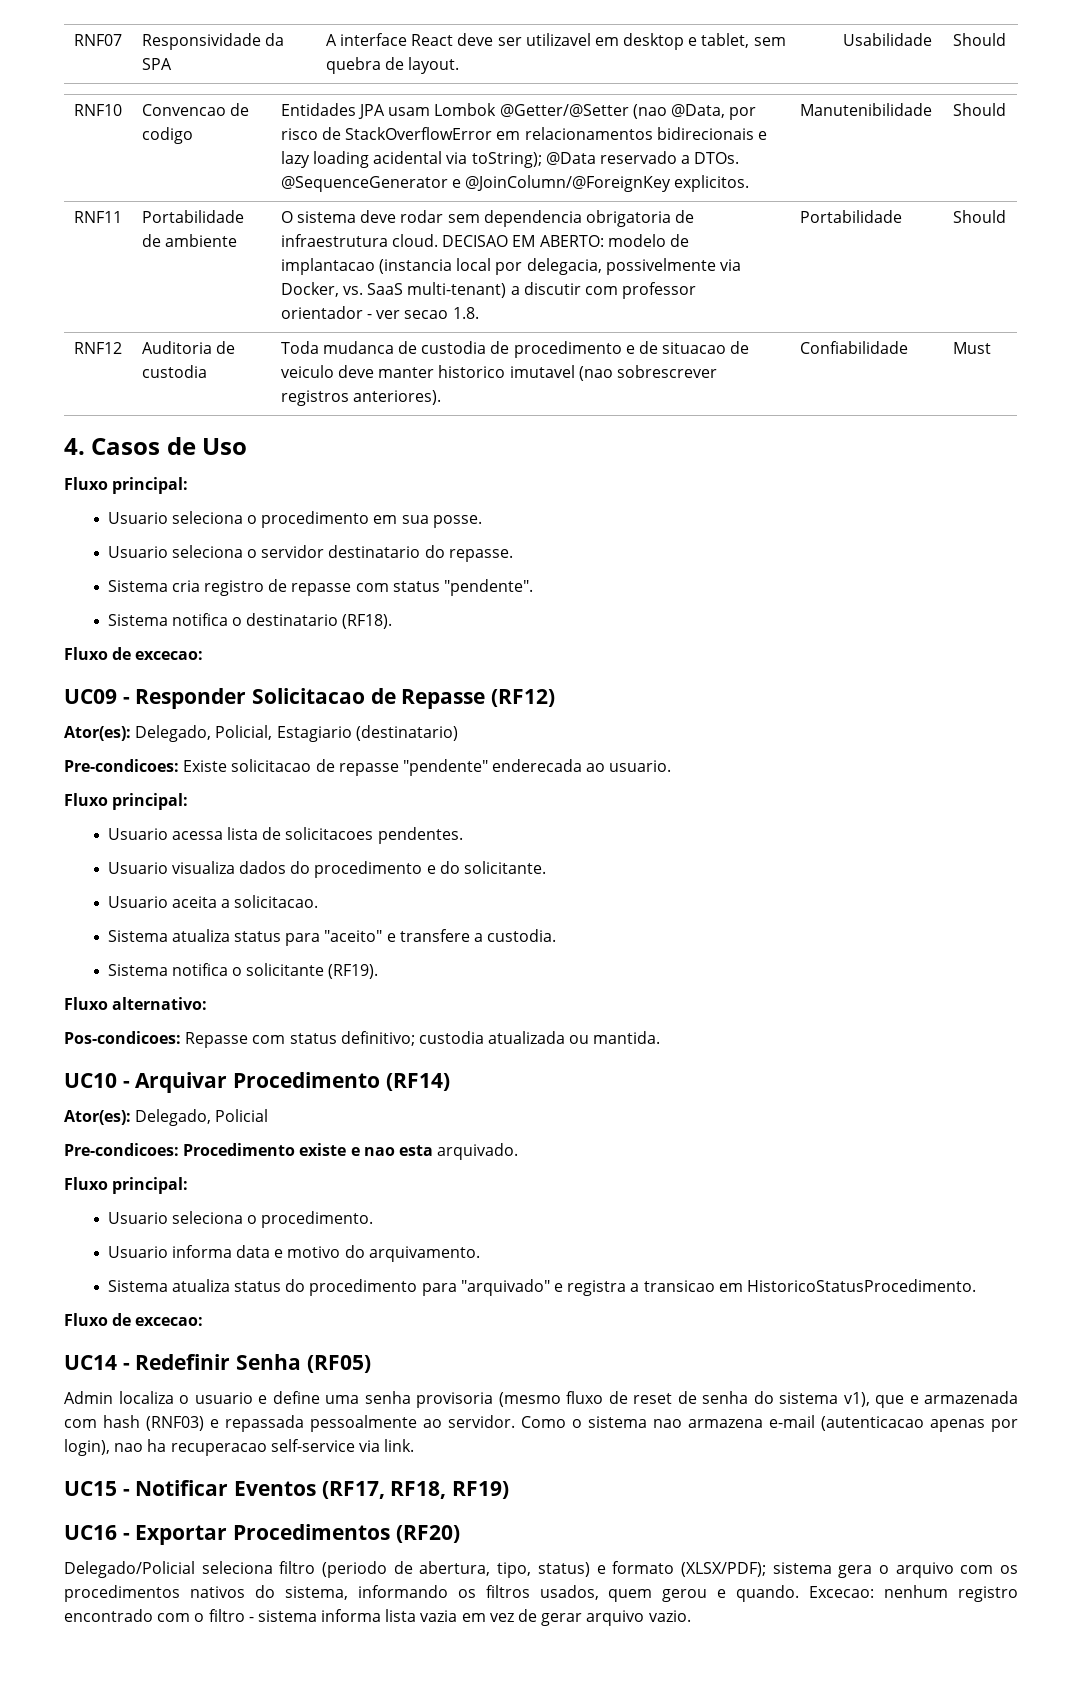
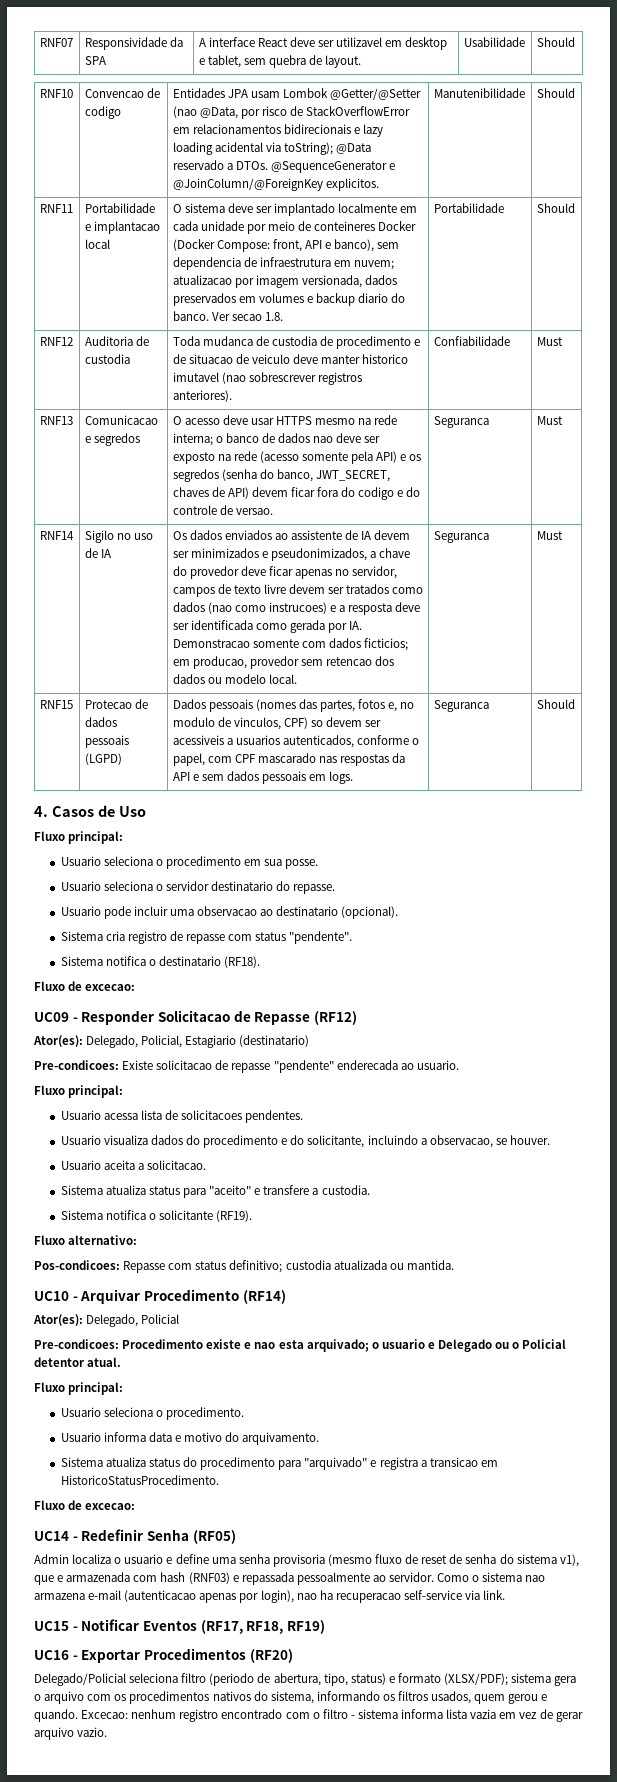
- Portabilidade de ambiente
+ Portabilidade e implantacao local
- O sistema deve rodar sem dependencia obrigatoria de infraestrutura cloud. DECISAO EM ABERTO: modelo de implantacao (instancia local por delegacia, possivelmente via Docker, vs. SaaS multi-tenant) a discutir com professor orientador - ver secao 1.8.
+ O sistema deve ser implantado localmente em cada unidade por meio de conteineres Docker (Docker Compose: front, API e banco), sem dependencia de infraestrutura em nuvem; atualizacao por imagem versionada, dados preservados em volumes e backup diario do banco. Ver secao 1.8.
+ RNF13 | Comunicacao e segredos | O acesso deve usar HTTPS mesmo na rede interna; o banco de dados nao deve ser exposto na rede (acesso somente pela API) e os segredos (senha do banco, JWT_SECRET, chaves de API) devem ficar fora do codigo e do controle de versao. | Seguranca | Must
+ RNF14 | Sigilo no uso de IA | Os dados enviados ao assistente de IA devem ser minimizados e pseudonimizados, a chave do provedor deve ficar apenas no servidor, campos de texto livre devem ser tratados como dados (nao como instrucoes) e a resposta deve ser identificada como gerada por IA. Demonstracao somente com dados ficticios; em producao, provedor sem retencao dos dados ou modelo local. | Seguranca | Must
+ RNF15 | Protecao de dados pessoais (LGPD) | Dados pessoais (nomes das partes, fotos e, no modulo de vinculos, CPF) so devem ser acessiveis a usuarios autenticados, conforme o papel, com CPF mascarado nas respostas da API e sem dados pessoais em logs. | Seguranca | Should
+ Usuario pode incluir uma observacao ao destinatario (opcional).
- Usuario visualiza dados do procedimento e do solicitante.
+ Usuario visualiza dados do procedimento e do solicitante, incluindo a observacao, se houver.
- Pre-condicoes: Procedimento existe e nao esta arquivado.
+ Pre-condicoes: Procedimento existe e nao esta arquivado; o usuario e Delegado ou o Policial detentor atual.

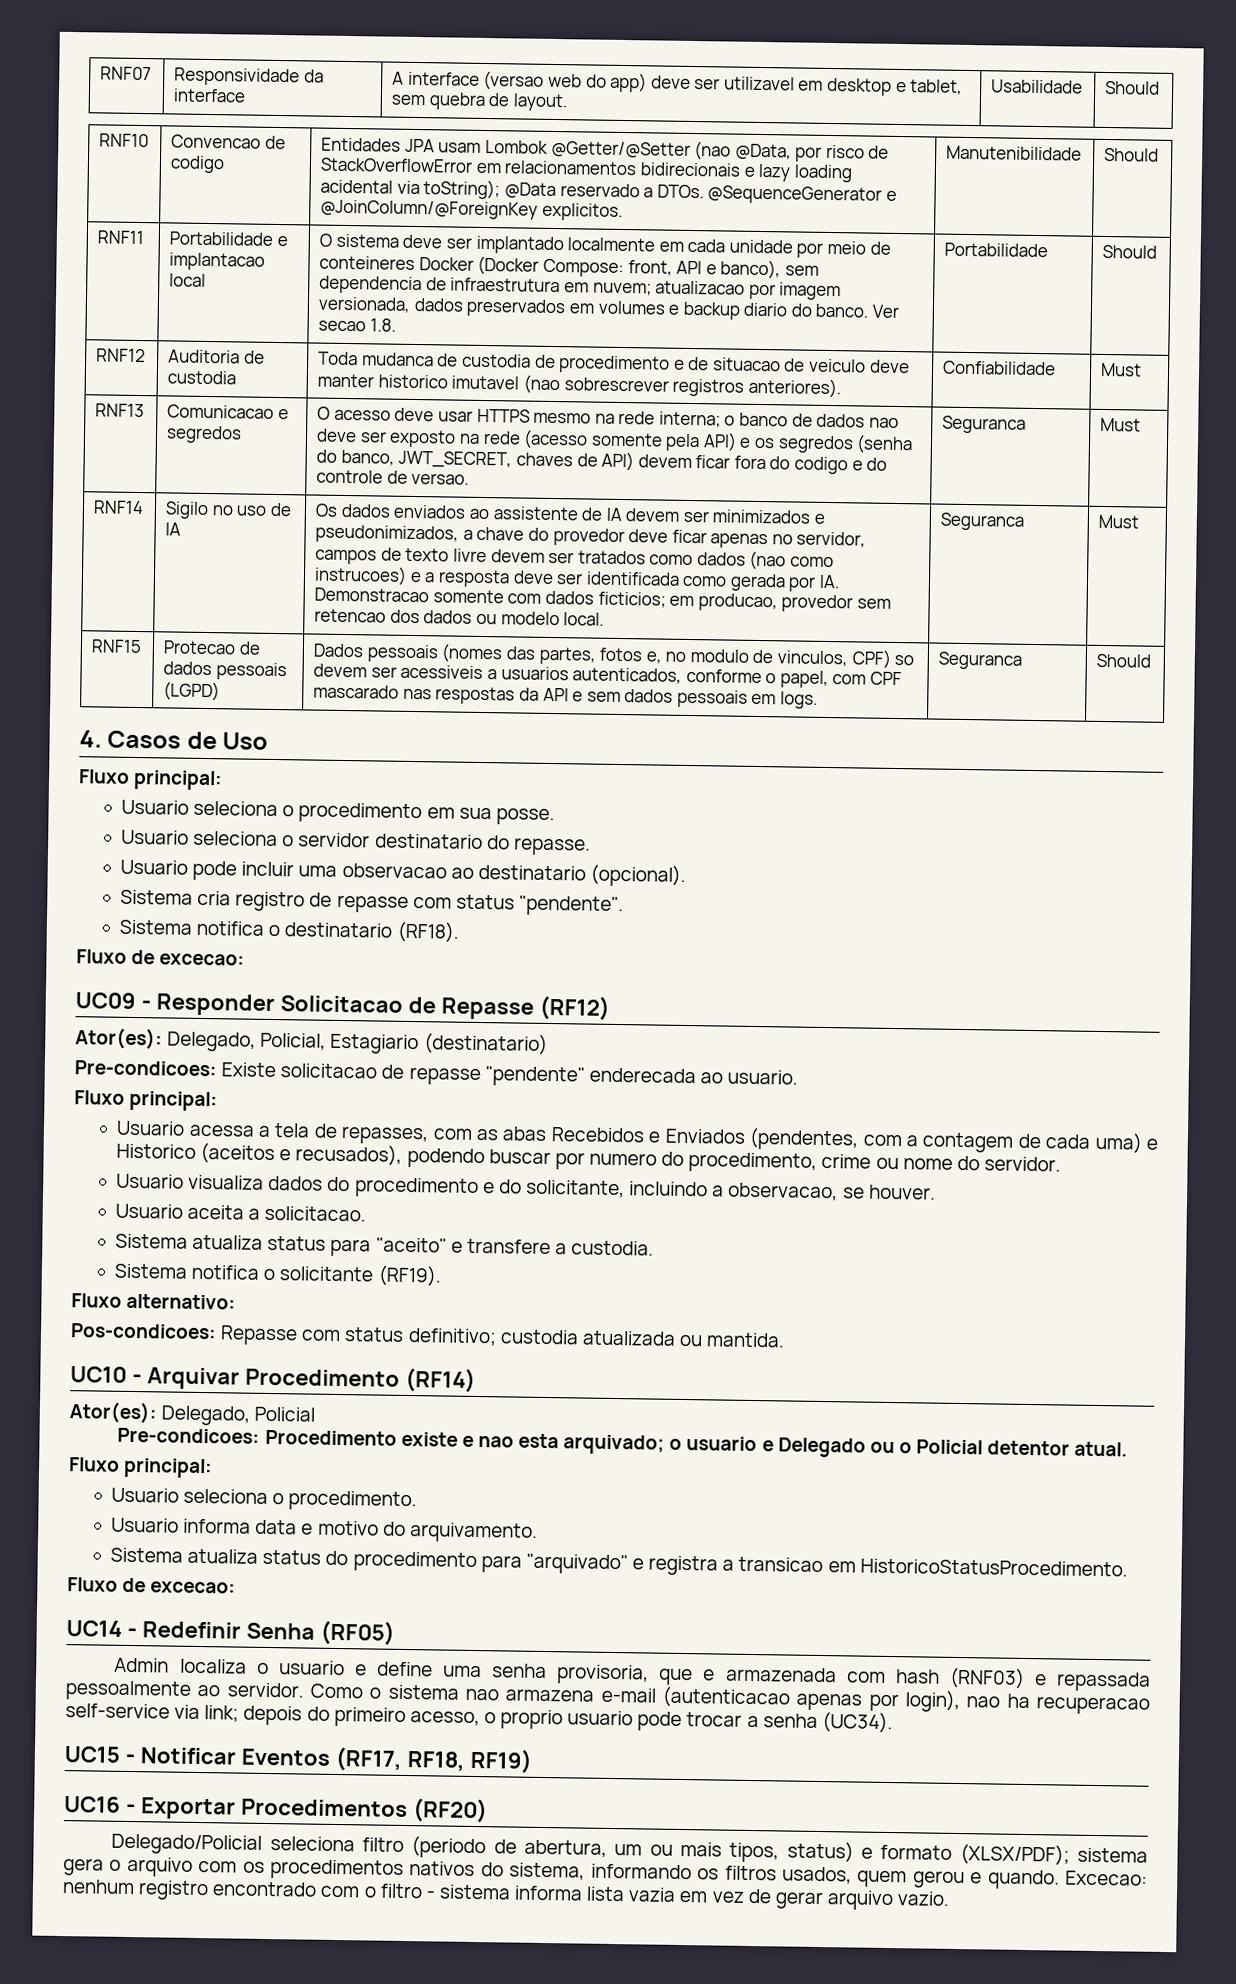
- RNF07 | Responsividade da SPA | A interface React deve ser utilizavel em desktop e tablet, sem quebra de layout. | Usabilidade | Should
+ RNF07 | Responsividade da interface | A interface (versao web do app) deve ser utilizavel em desktop e tablet, sem quebra de layout. | Usabilidade | Should
- Usuario acessa lista de solicitacoes pendentes.
+ Usuario acessa a tela de repasses, com as abas Recebidos e Enviados (pendentes, com a contagem de cada uma) e Historico (aceitos e recusados), podendo buscar por numero do procedimento, crime ou nome do servidor.
- Admin localiza o usuario e define uma senha provisoria (mesmo fluxo de reset de senha do sistema v1), que e armazenada com hash (RNF03) e repassada pessoalmente ao servidor.
+ Admin localiza o usuario e define uma senha provisoria, que e armazenada com hash (RNF03) e repassada pessoalmente ao servidor.
- Como o sistema nao armazena e-mail (autenticacao apenas por login), nao ha recuperacao self-service via link.
+ Como o sistema nao armazena e-mail (autenticacao apenas por login), nao ha recuperacao self-service via link; depois do primeiro acesso, o proprio usuario pode trocar a senha (UC34).
- Delegado/Policial seleciona filtro (periodo de abertura, tipo, status) e formato (XLSX/PDF); sistema gera o arquivo com os procedimentos nativos do sistema, informando os filtros usados, quem gerou e quando.
+ Delegado/Policial seleciona filtro (periodo de abertura, um ou mais tipos, status) e formato (XLSX/PDF); sistema gera o arquivo com os procedimentos nativos do sistema, informando os filtros usados, quem gerou e quando.

